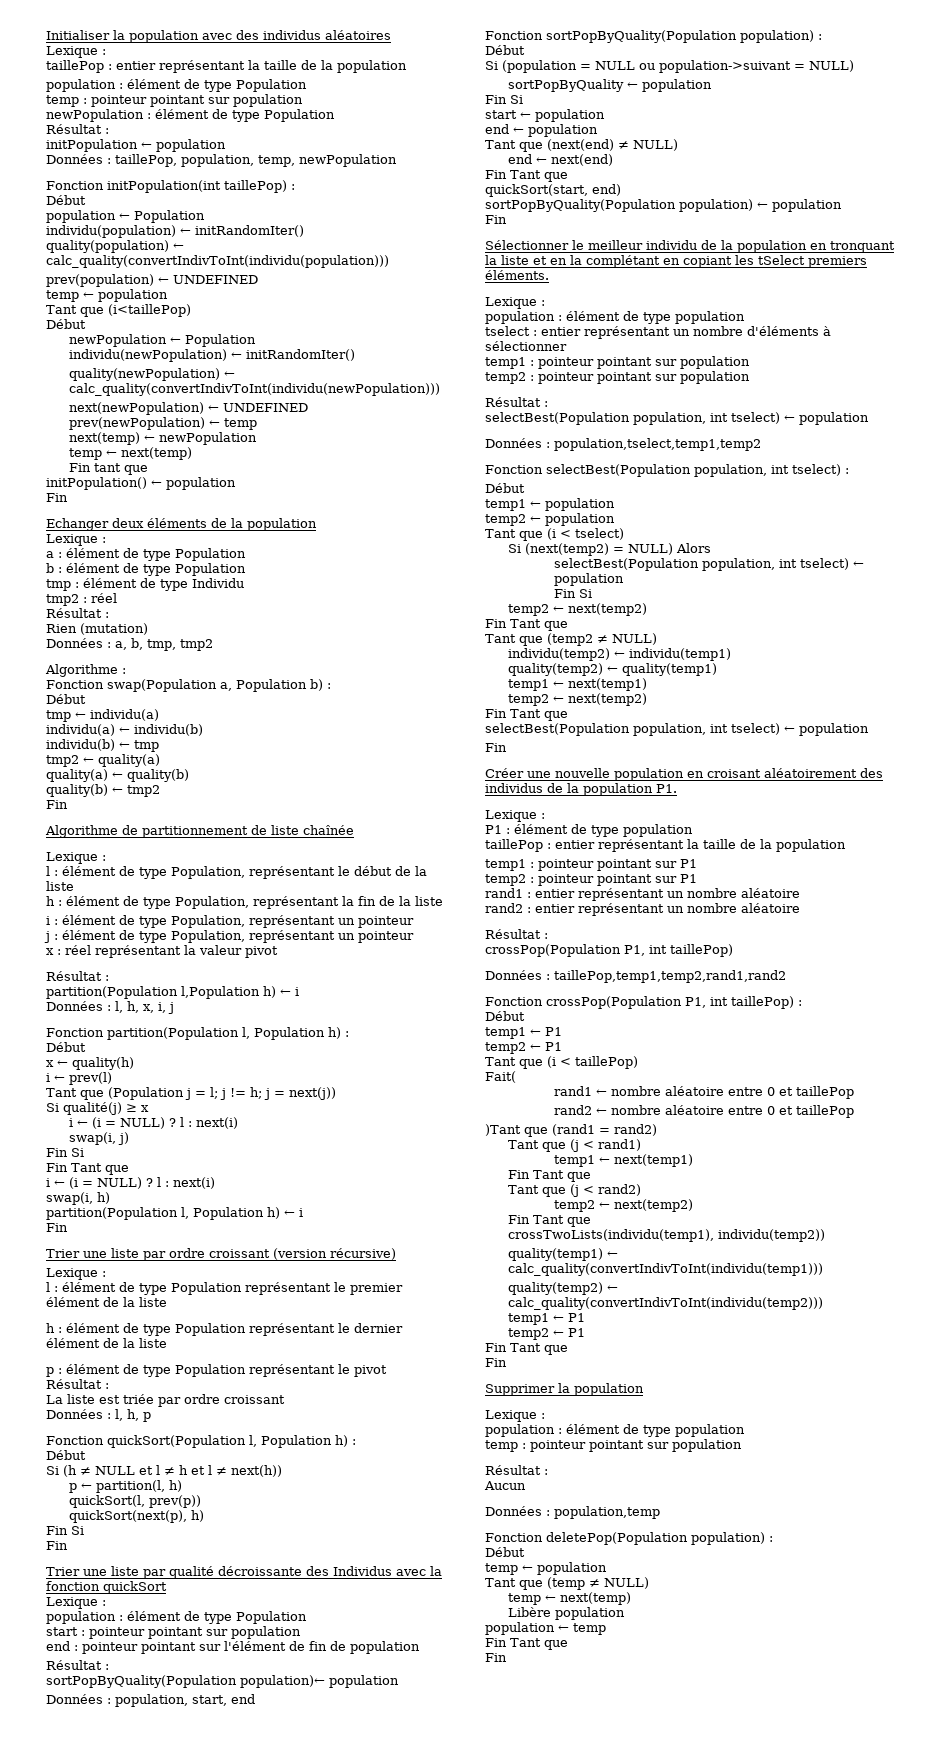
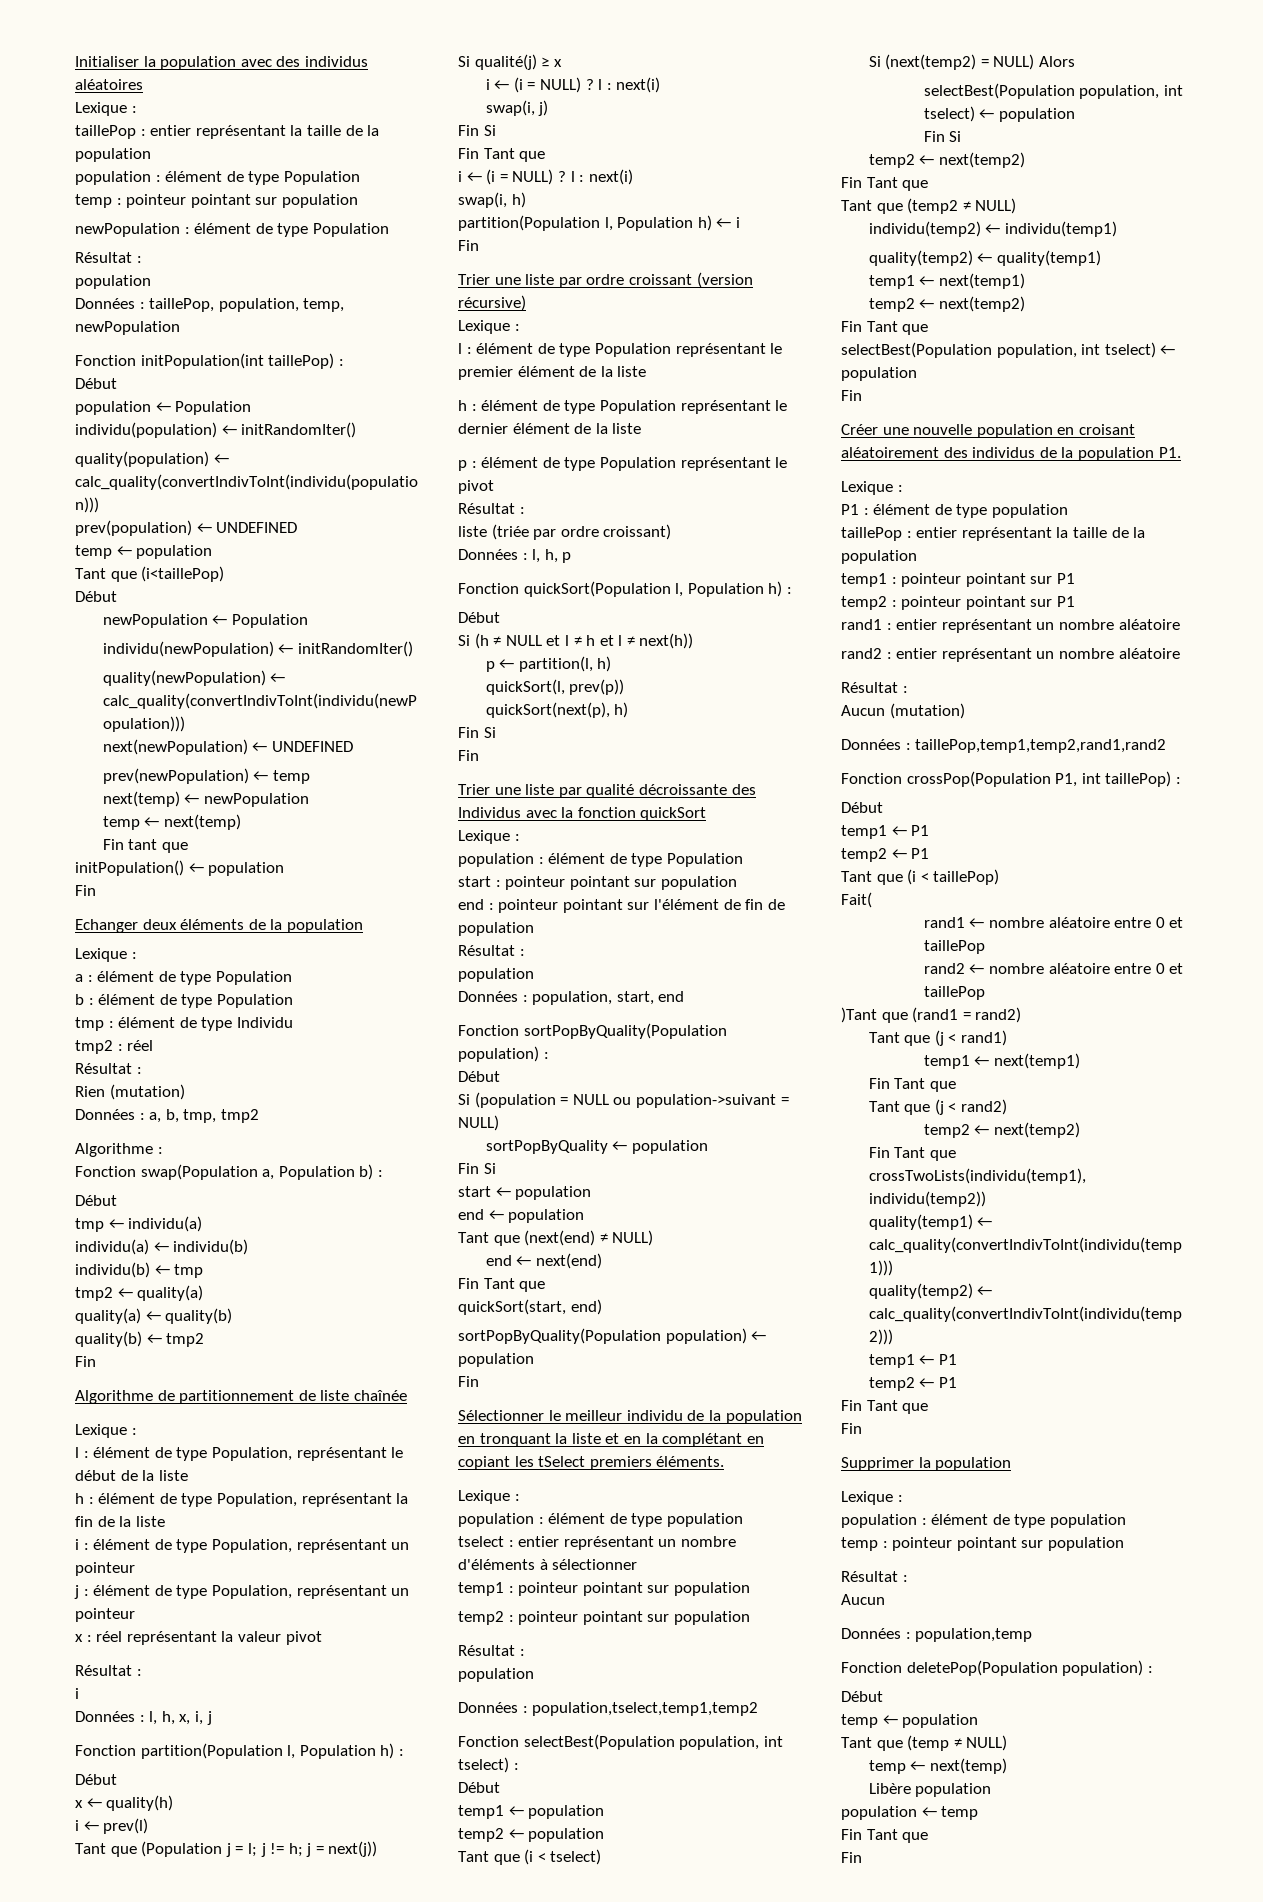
  newPopulation : élément de type Population
  Résultat :
- initPopulation ← population
+ population
  x : réel représentant la valeur pivot
  Résultat :
- partition(Population l,Population h) ← i
+ i
- La liste est triée par ordre croissant
+ liste (triée par ordre croissant)
  end : pointeur pointant sur l'élément de fin de population
  Résultat :
- sortPopByQuality(Population population)← population
+ population
  temp2 : pointeur pointant sur population
  Résultat :
- selectBest(Population population, int tselect) ← population
+ population
  rand2 : entier représentant un nombre aléatoire
  Résultat :
- crossPop(Population P1, int taillePop)
+ Aucun (mutation)

